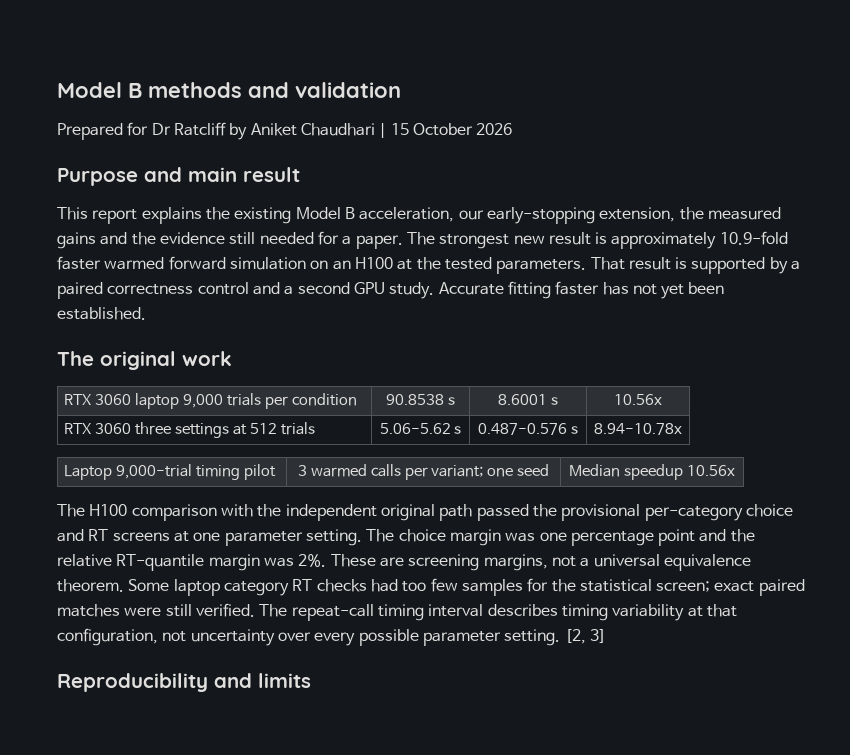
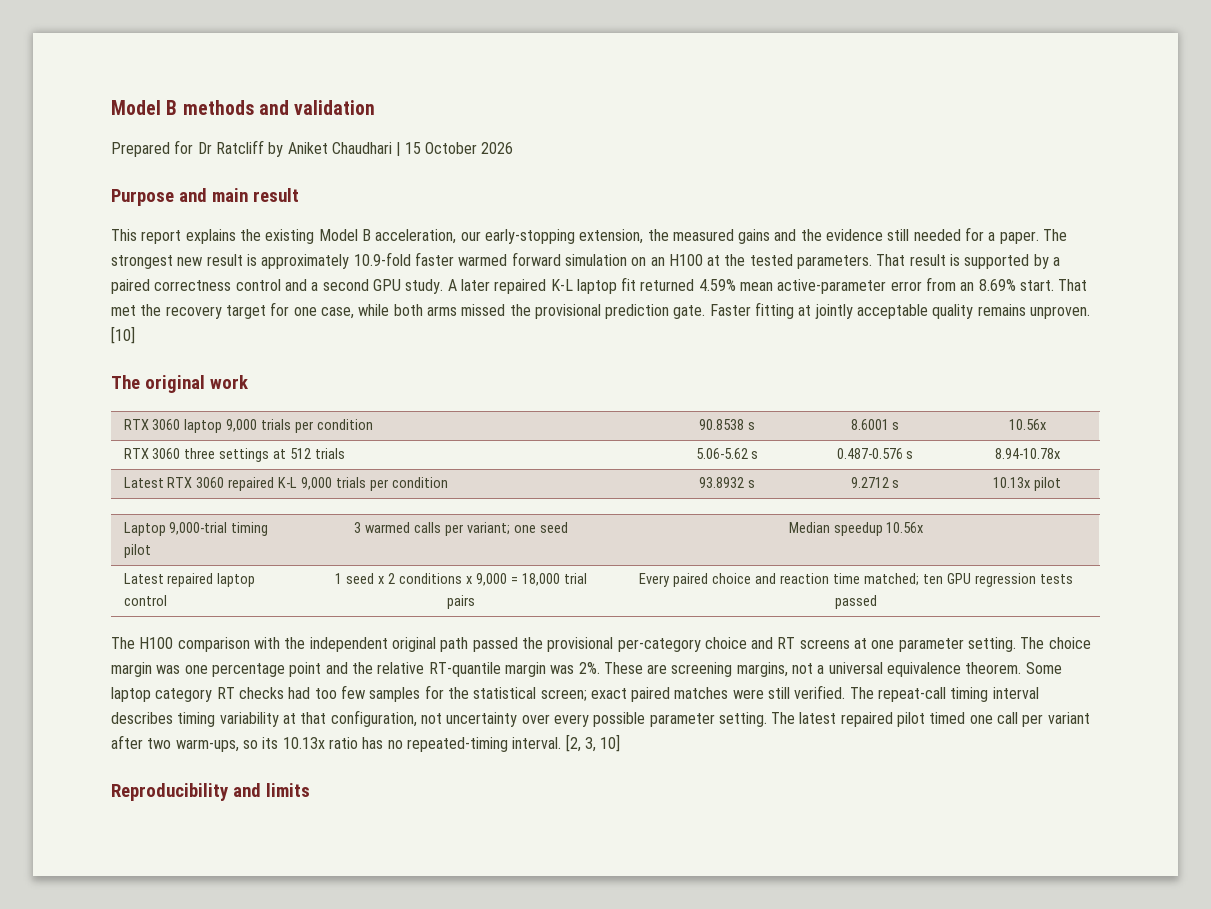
- Accurate fitting faster has not yet been established.
+ A later repaired K-L laptop fit returned 4.59% mean active-parameter error from an 8.69% start. That met the recovery target for one case, while both arms missed the provisional prediction gate. Faster fitting at jointly acceptable quality remains unproven. [10]
+ Latest RTX 3060 repaired K-L 9,000 trials per condition | 93.8932 s | 9.2712 s | 10.13x pilot
+ Latest repaired laptop control | 1 seed x 2 conditions x 9,000 = 18,000 trial pairs | Every paired choice and reaction time matched; ten GPU regression tests passed
- [2, 3]
+ The latest repaired pilot timed one call per variant after two warm-ups, so its 10.13x ratio has no repeated-timing interval. [2, 3, 10]

